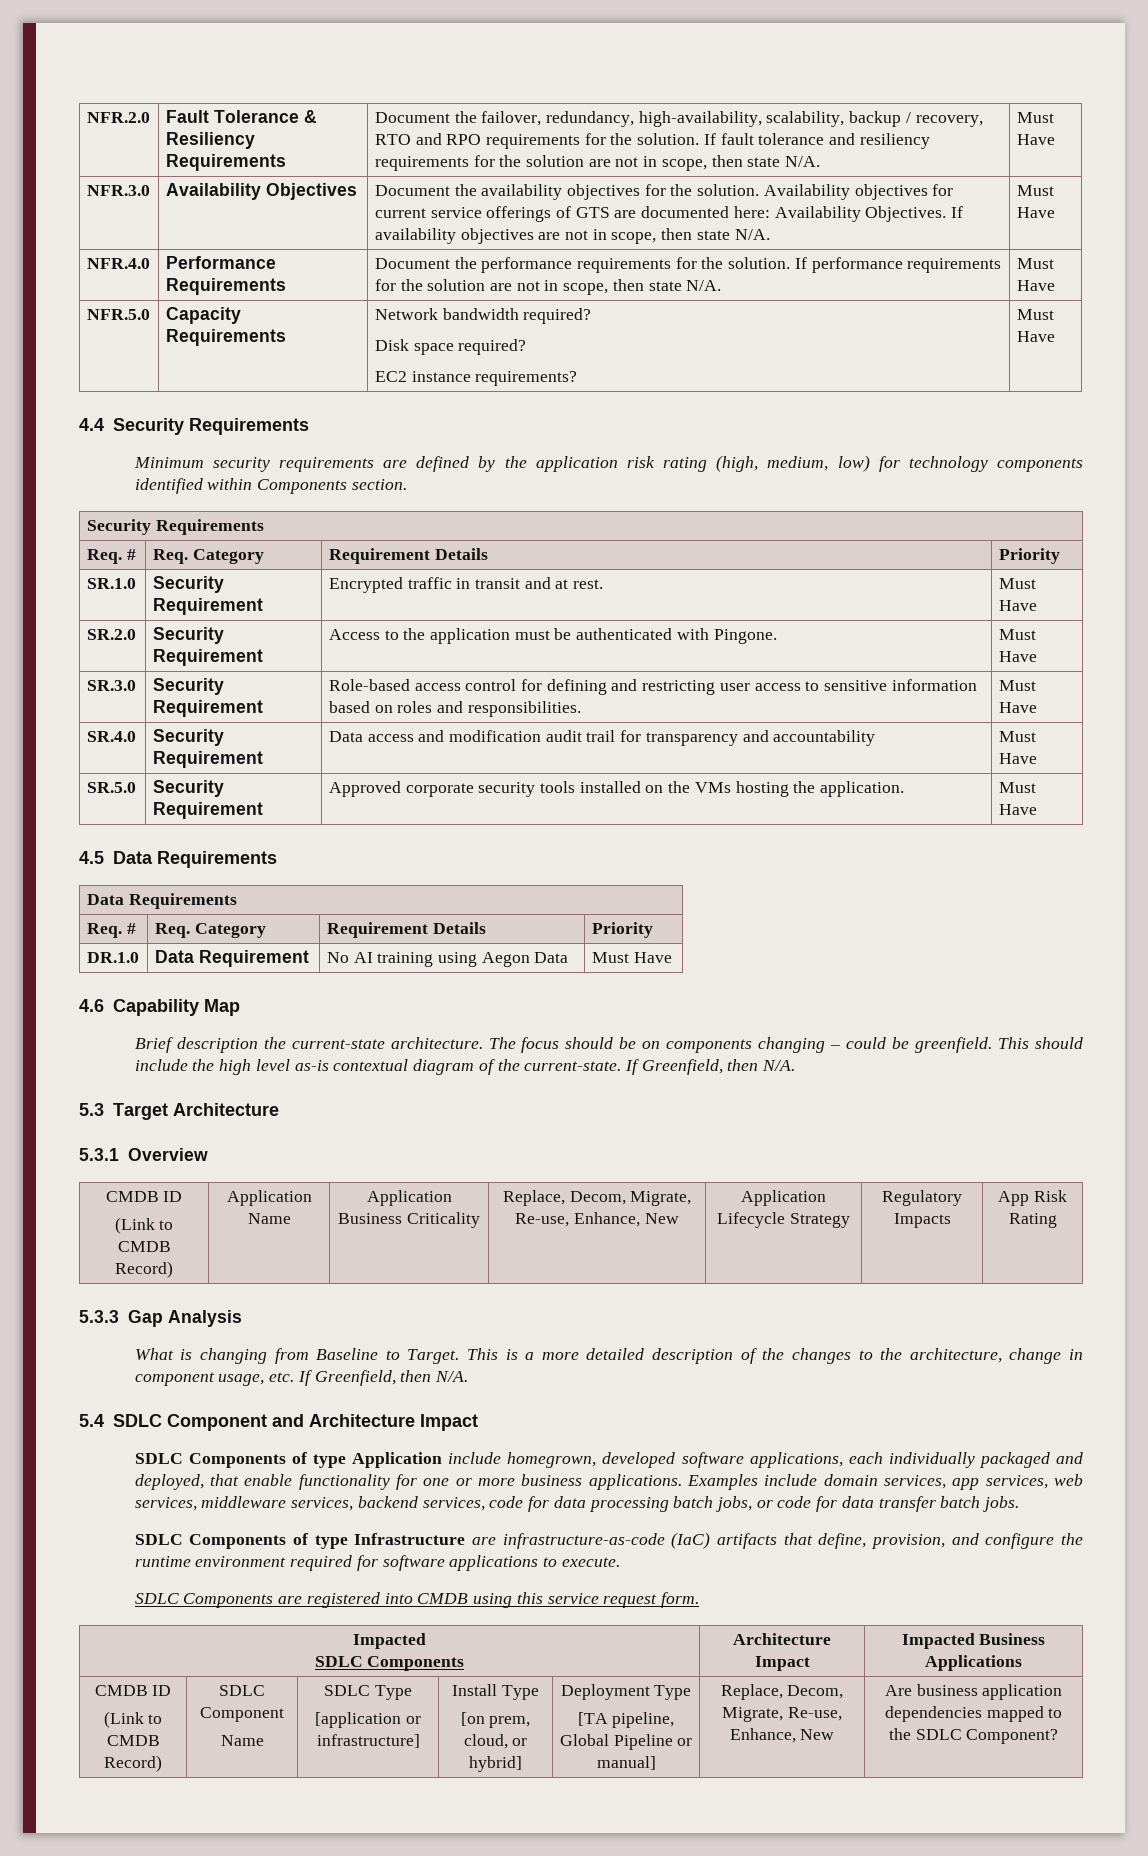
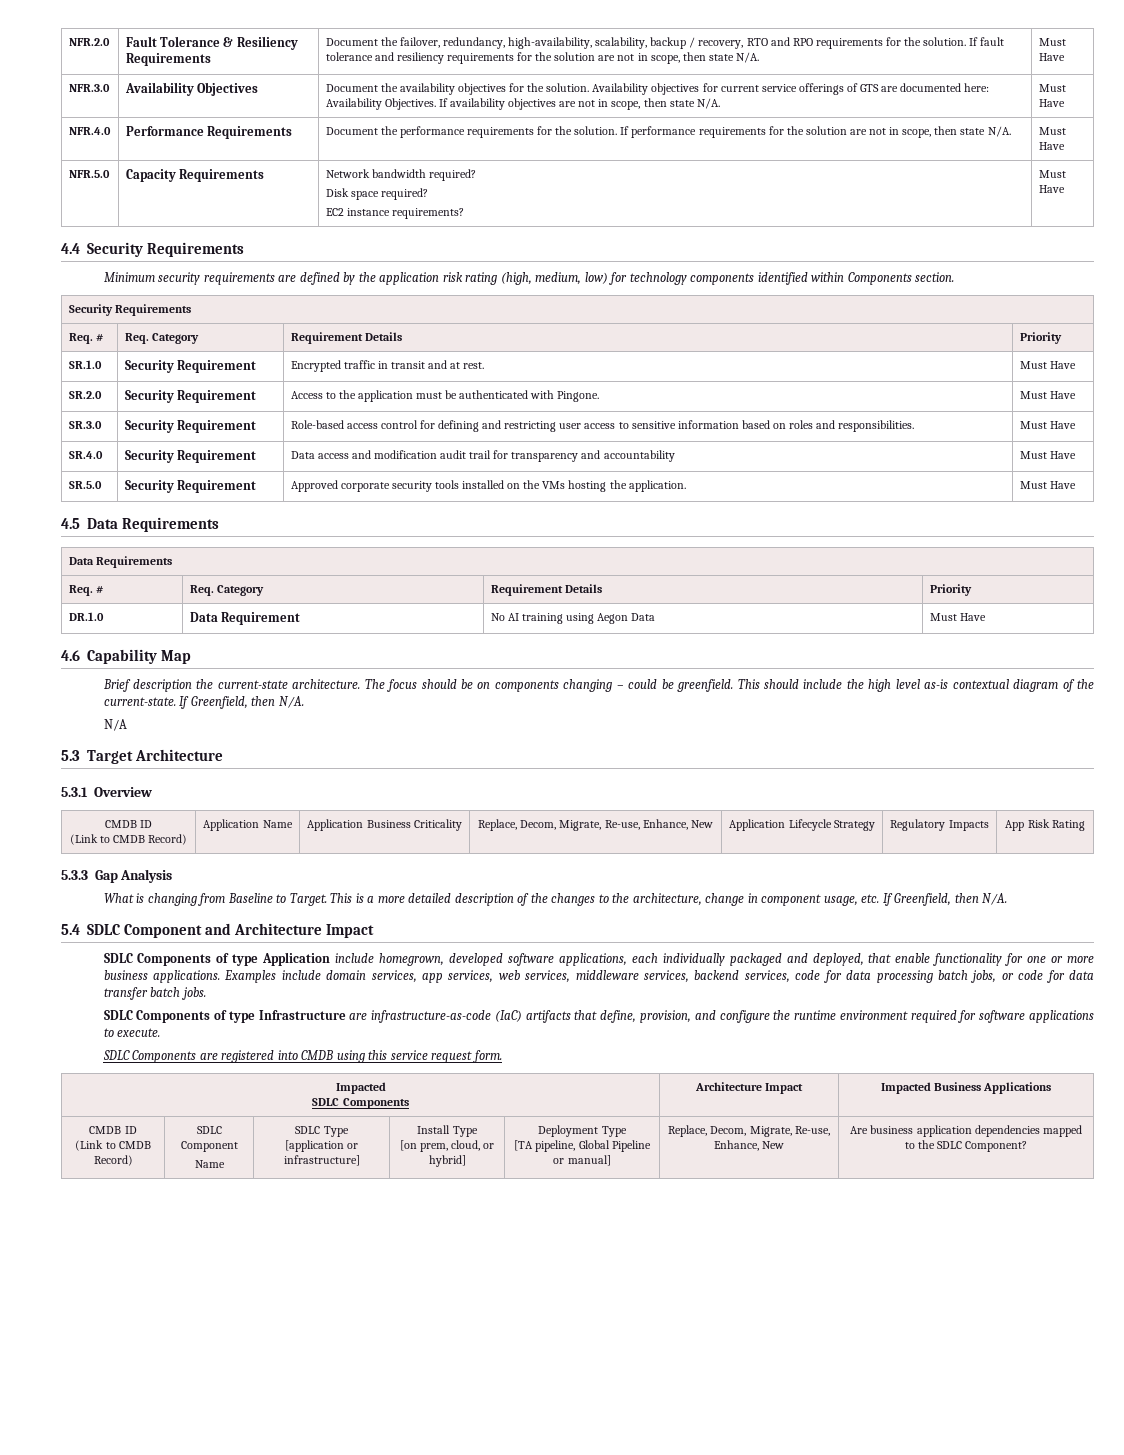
+ N/A

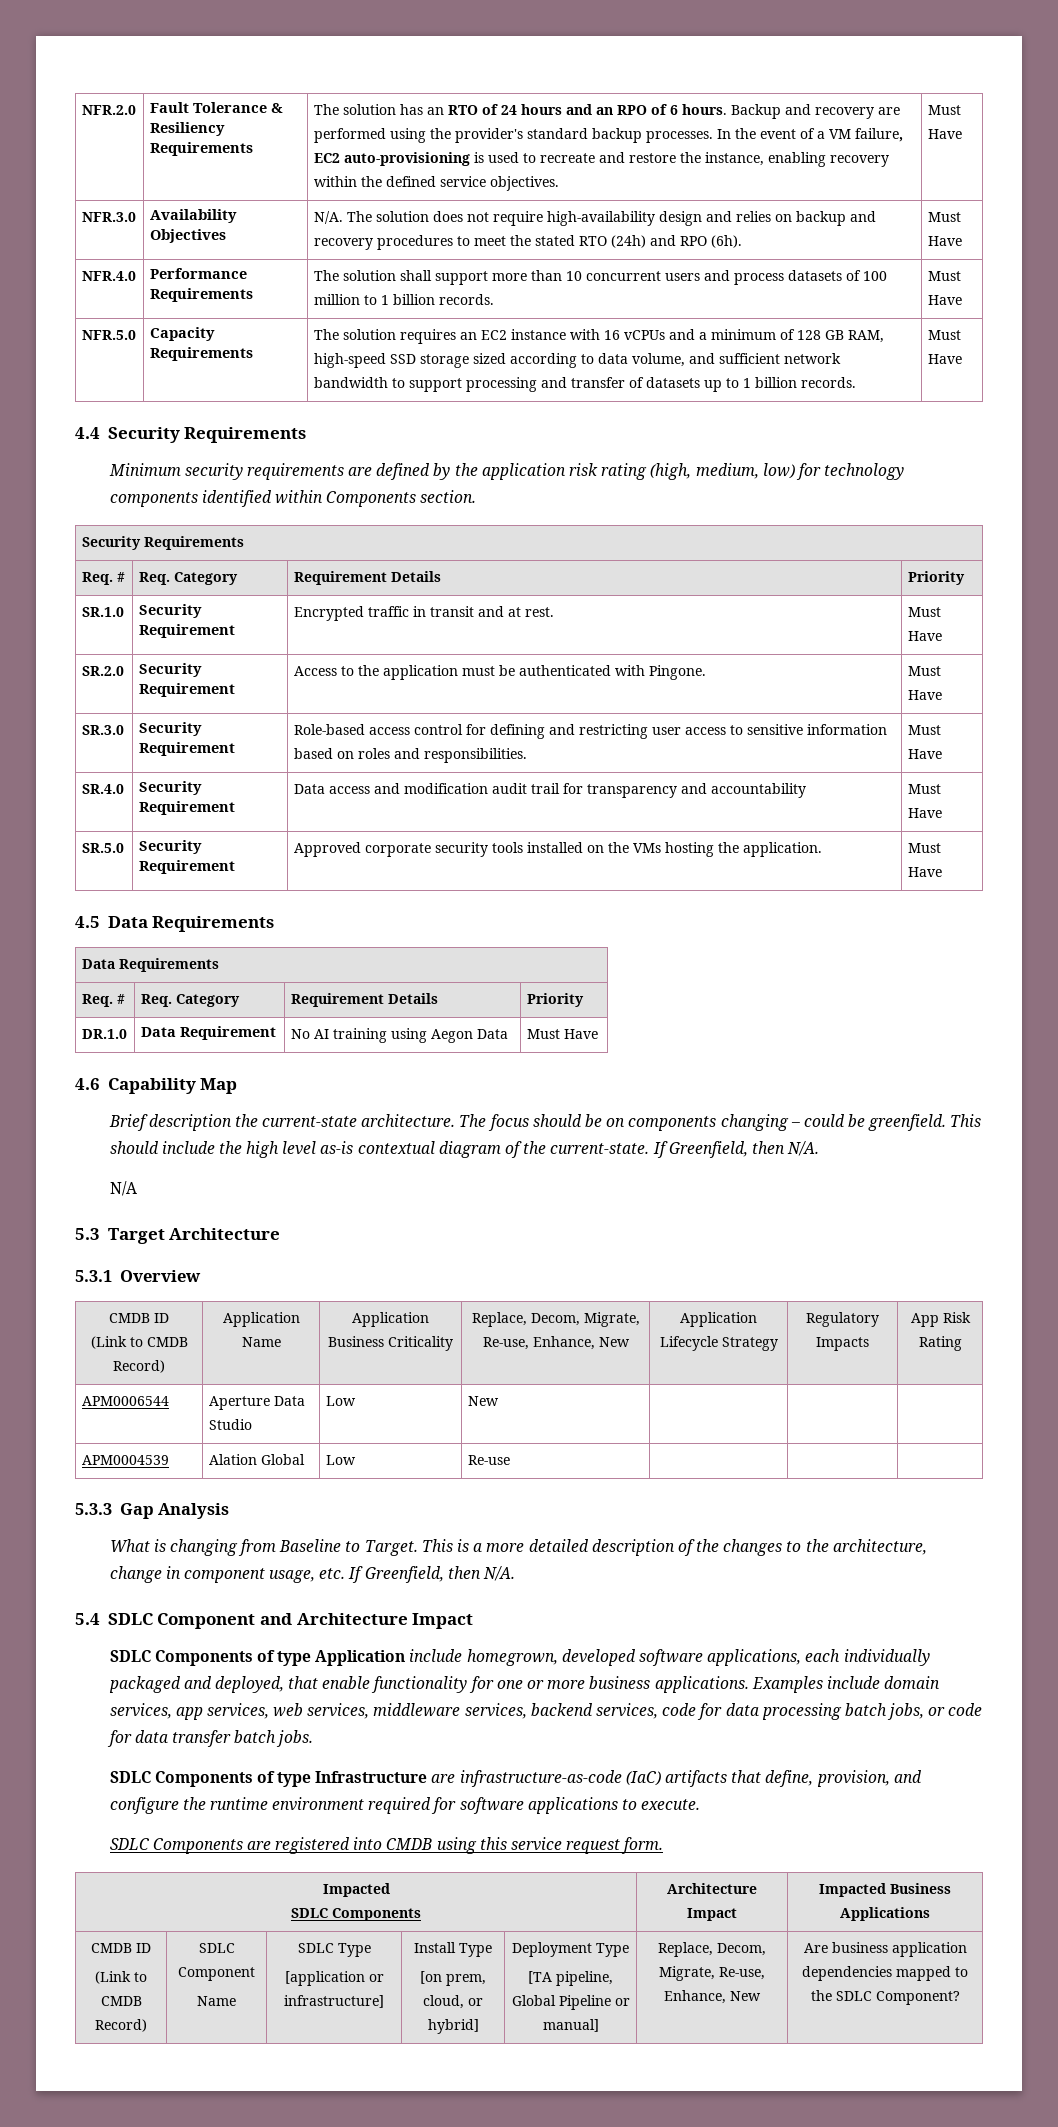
- Document the failover, redundancy, high-availability, scalability, backup / recovery, RTO and RPO requirements for the solution. If fault tolerance and resiliency requirements for the solution are not in scope, then state N/A.
+ The solution has an RTO of 24 hours and an RPO of 6 hours. Backup and recovery are performed using the provider's standard backup processes. In the event of a VM failure, EC2 auto-provisioning is used to recreate and restore the instance, enabling recovery within the defined service objectives.
- NFR.3.0 | Availability Objectives | Document the availability objectives for the solution. Availability objectives for current service offerings of GTS are documented here: Availability Objectives. If availability objectives are not in scope, then state N/A. | Must Have
+ NFR.3.0 | Availability Objectives | N/A. The solution does not require high-availability design and relies on backup and recovery procedures to meet the stated RTO (24h) and RPO (6h). | Must Have
- NFR.4.0 | Performance Requirements | Document the performance requirements for the solution. If performance requirements for the solution are not in scope, then state N/A. | Must Have
+ NFR.4.0 | Performance Requirements | The solution shall support more than 10 concurrent users and process datasets of 100 million to 1 billion records. | Must Have
- Network bandwidth required?
- Disk space required?
- EC2 instance requirements?
+ The solution requires an EC2 instance with 16 vCPUs and a minimum of 128 GB RAM, high-speed SSD storage sized according to data volume, and sufficient network bandwidth to support processing and transfer of datasets up to 1 billion records.
+ APM0006544 | Aperture Data Studio | Low | New | | |
+ APM0004539 | Alation Global | Low | Re-use | | |

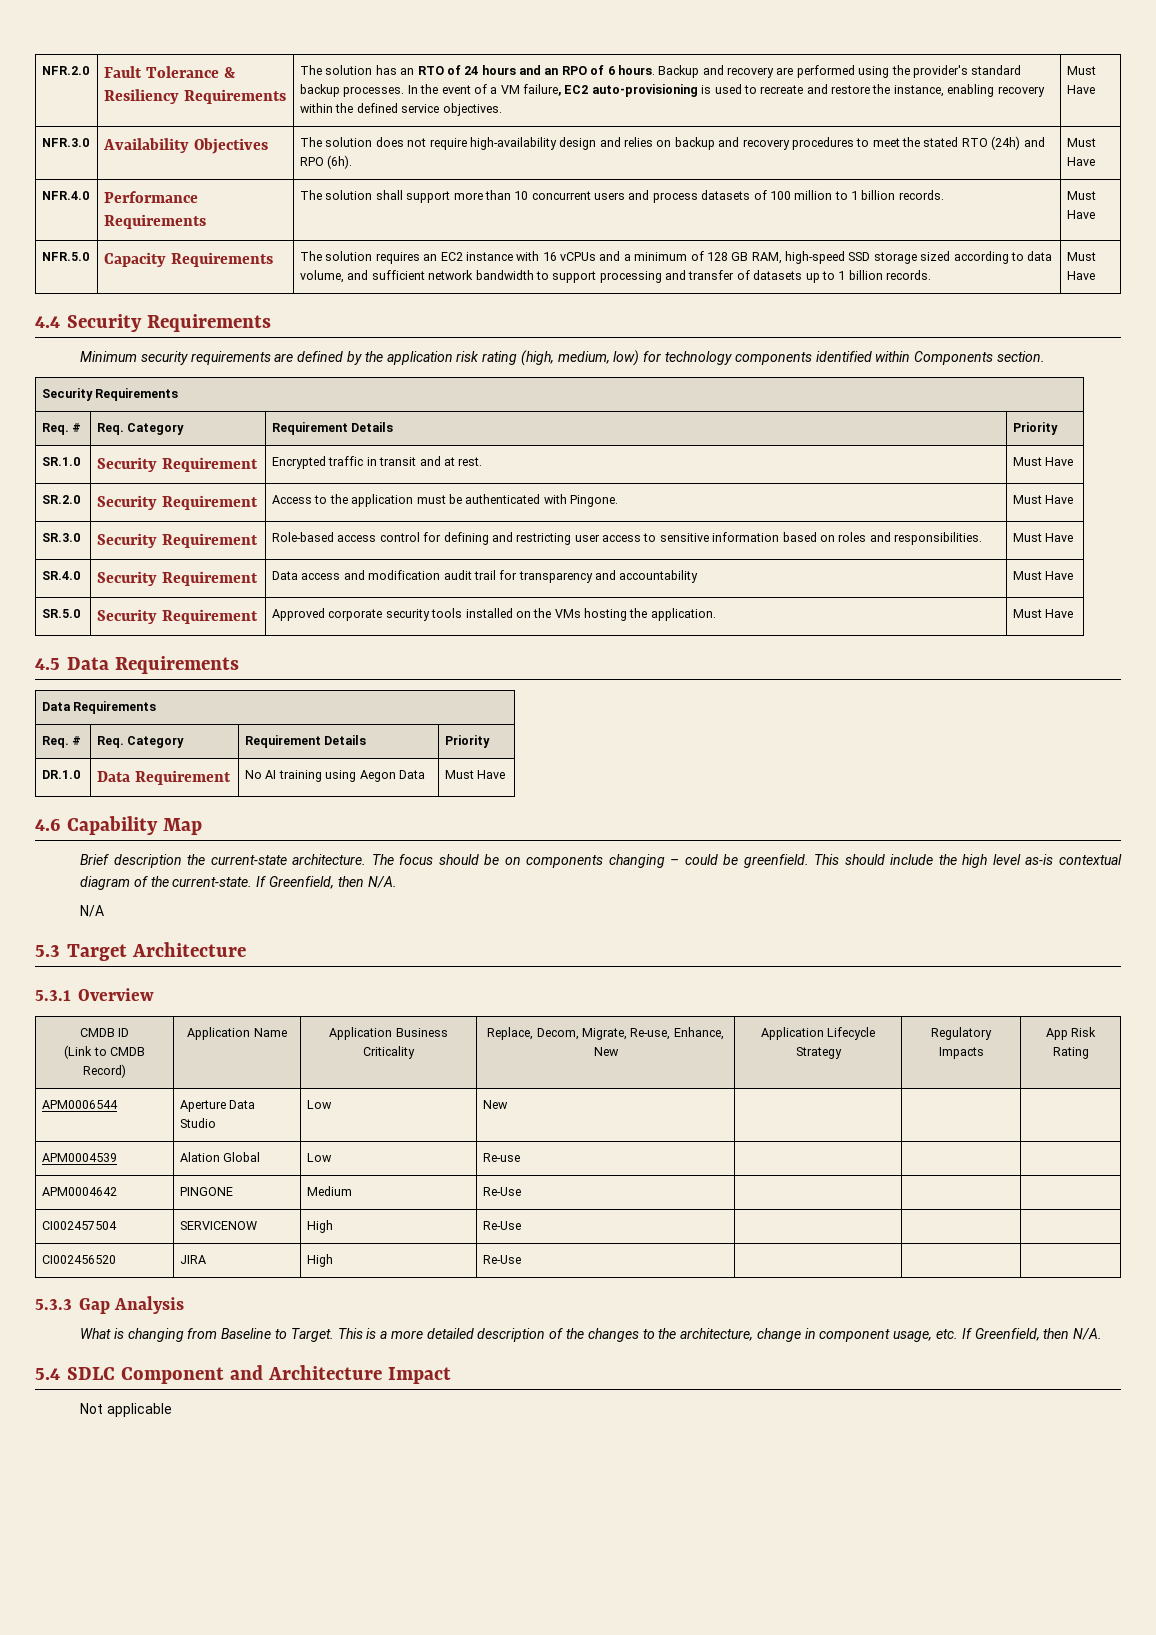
- NFR.3.0 | Availability Objectives | N/A. The solution does not require high-availability design and relies on backup and recovery procedures to meet the stated RTO (24h) and RPO (6h). | Must Have
+ NFR.3.0 | Availability Objectives | The solution does not require high-availability design and relies on backup and recovery procedures to meet the stated RTO (24h) and RPO (6h). | Must Have
+ APM0004642 | PINGONE | Medium | Re-Use | | |
+ CI002457504 | SERVICENOW | High | Re-Use | | |
+ CI002456520 | JIRA | High | Re-Use | | |
- SDLC Components of type Application include homegrown, developed software applications, each individually packaged and deployed, that enable functionality for one or more business applications. Examples include domain services, app services, web services, middleware services, backend services, code for data processing batch jobs, or code for data transfer batch jobs.
- SDLC Components of type Infrastructure are infrastructure-as-code (IaC) artifacts that define, provision, and configure the runtime environment required for software applications to execute.
- SDLC Components are registered into CMDB using this service request form.
- Impacted
- SDLC Components | Architecture Impact | Impacted Business Applications
- CMDB ID
- (Link to CMDB Record) | SDLC Component
- Name | SDLC Type
- [application or infrastructure] | Install Type
- [on prem, cloud, or hybrid] | Deployment Type
- [TA pipeline, Global Pipeline or manual] | Replace, Decom, Migrate, Re-use, Enhance, New | Are business application dependencies mapped to the SDLC Component?
+ Not applicable

